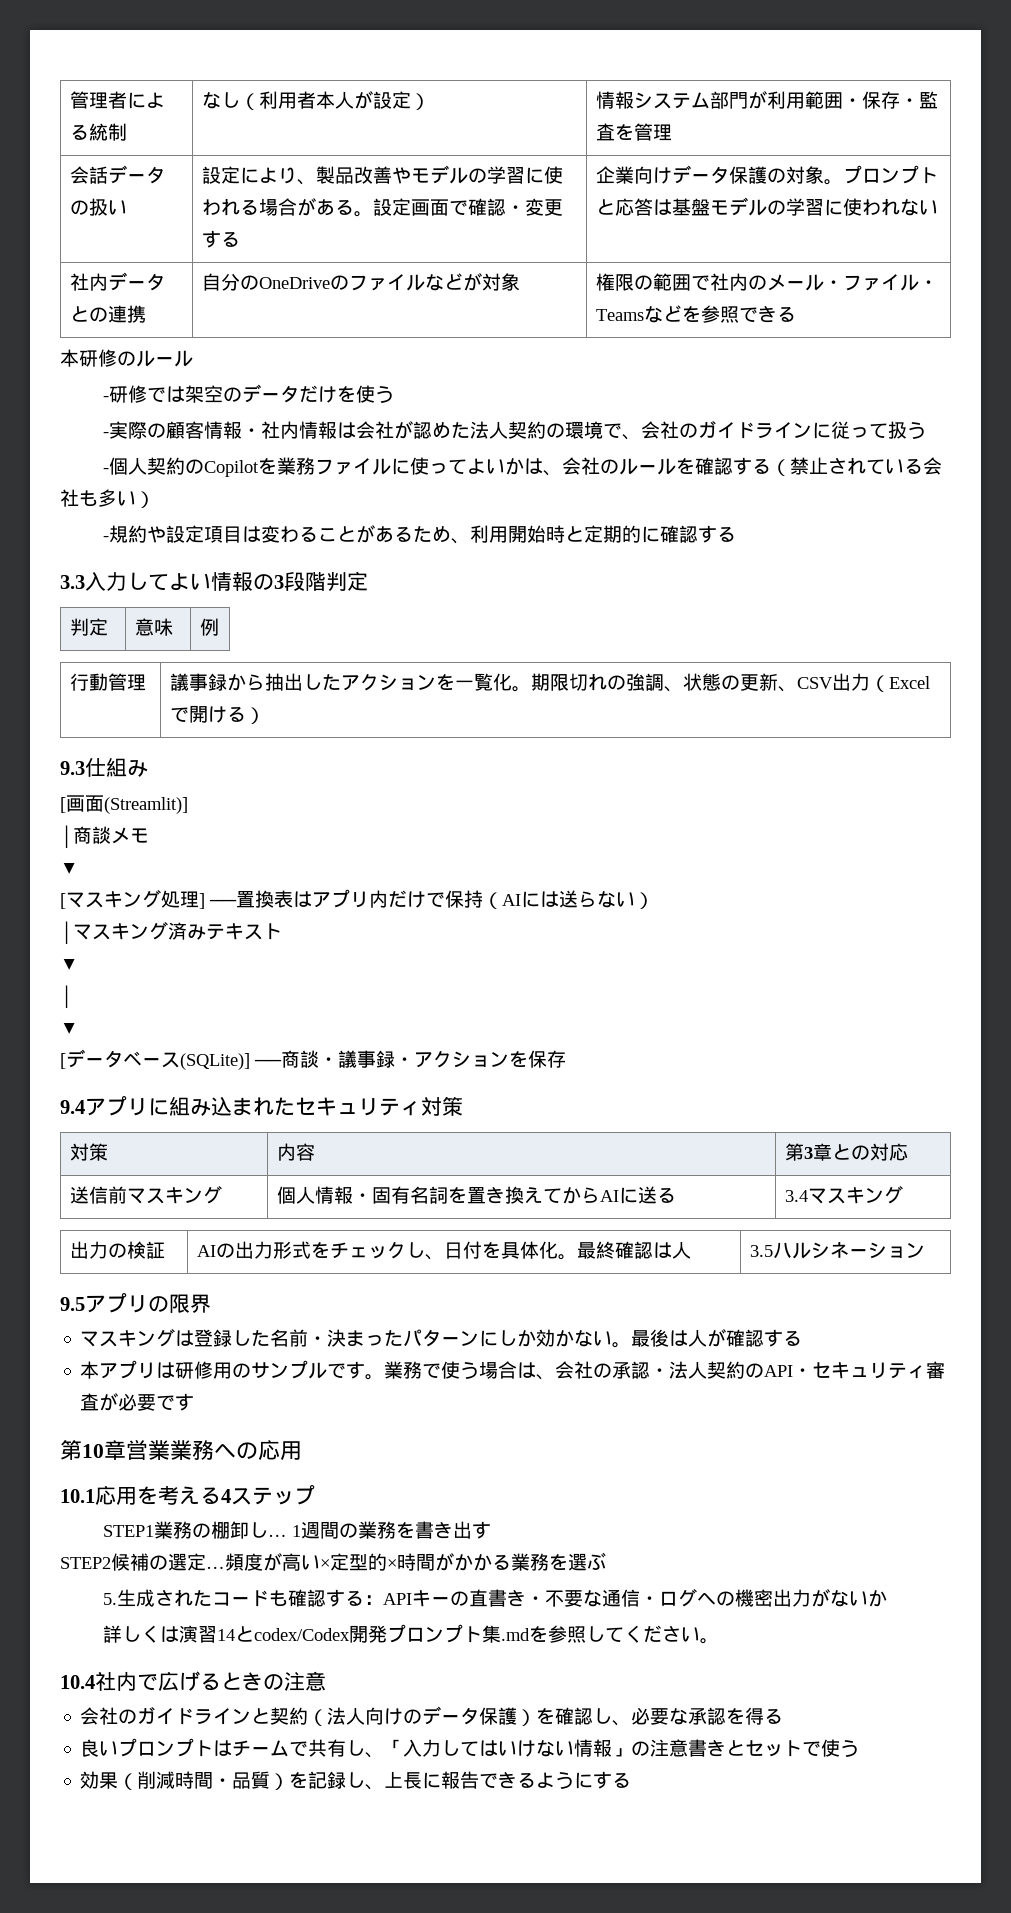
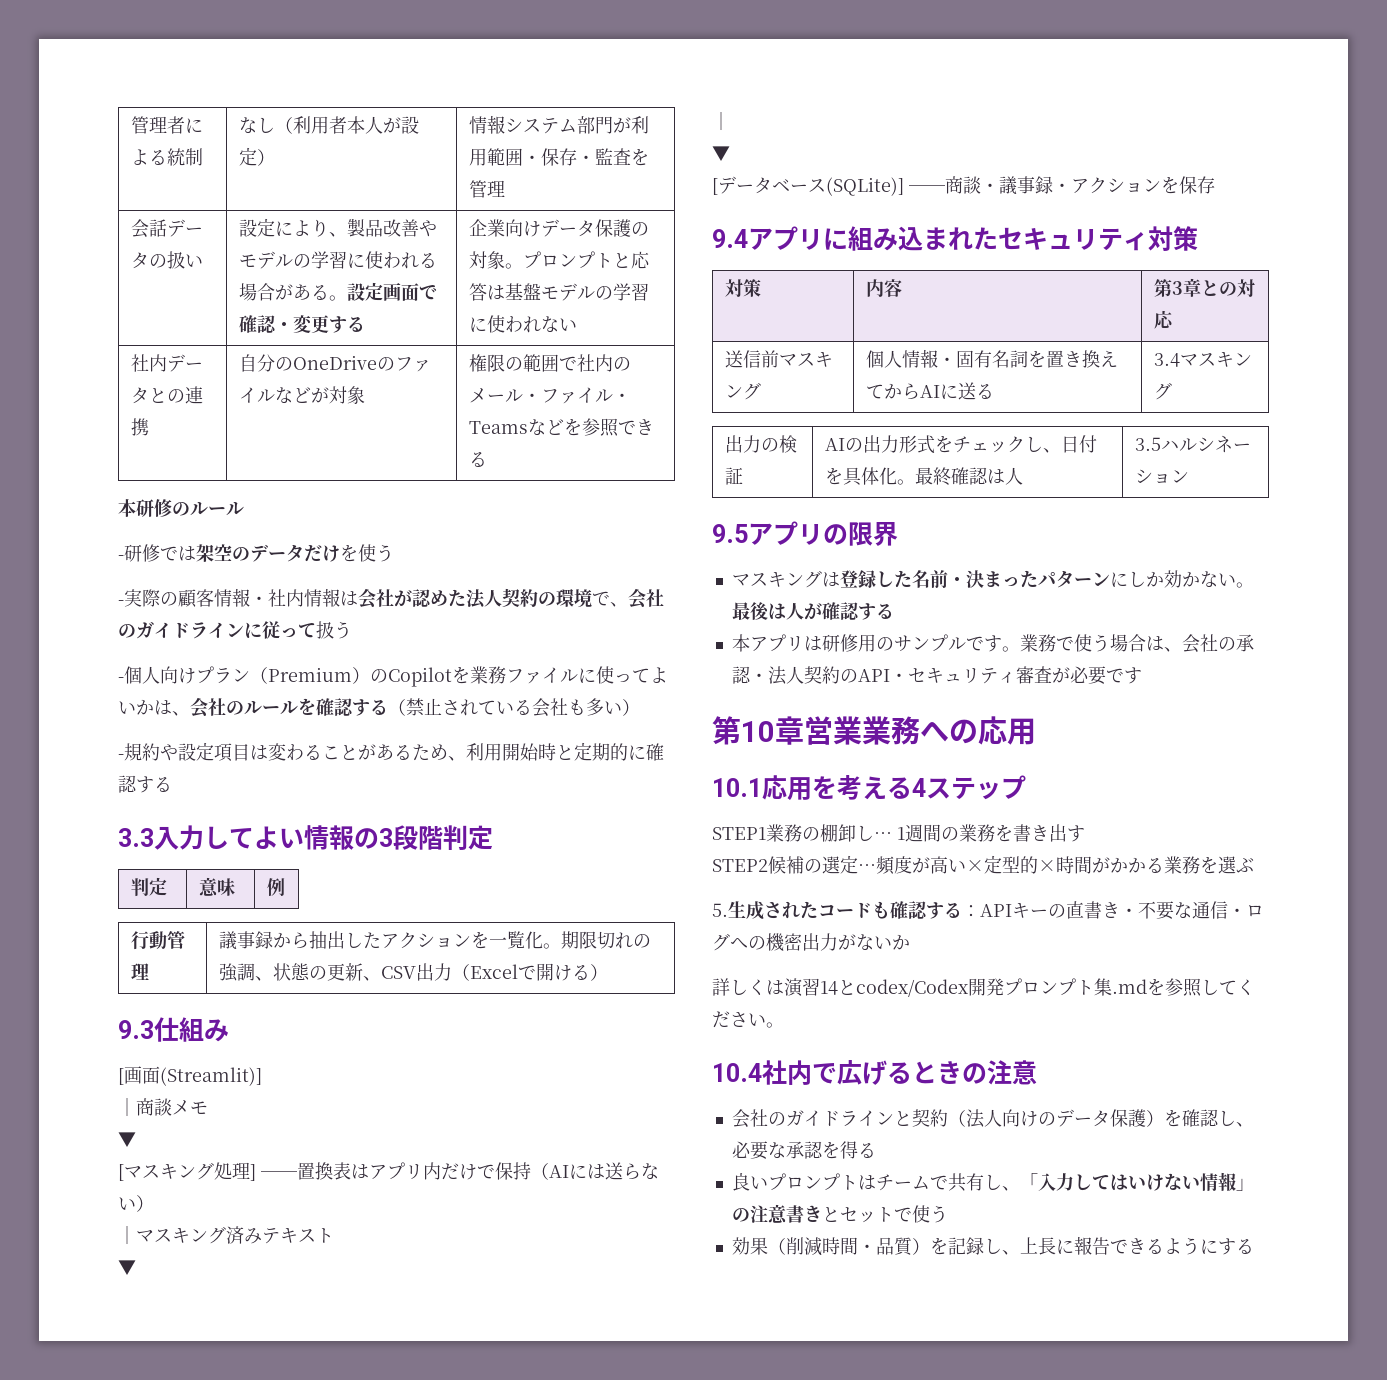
- -個人契約のCopilotを業務ファイルに使ってよいかは、会社のルールを確認する（禁止されている会社も多い）
+ -個人向けプラン（Premium）のCopilotを業務ファイルに使ってよいかは、会社のルールを確認する（禁止されている会社も多い）

